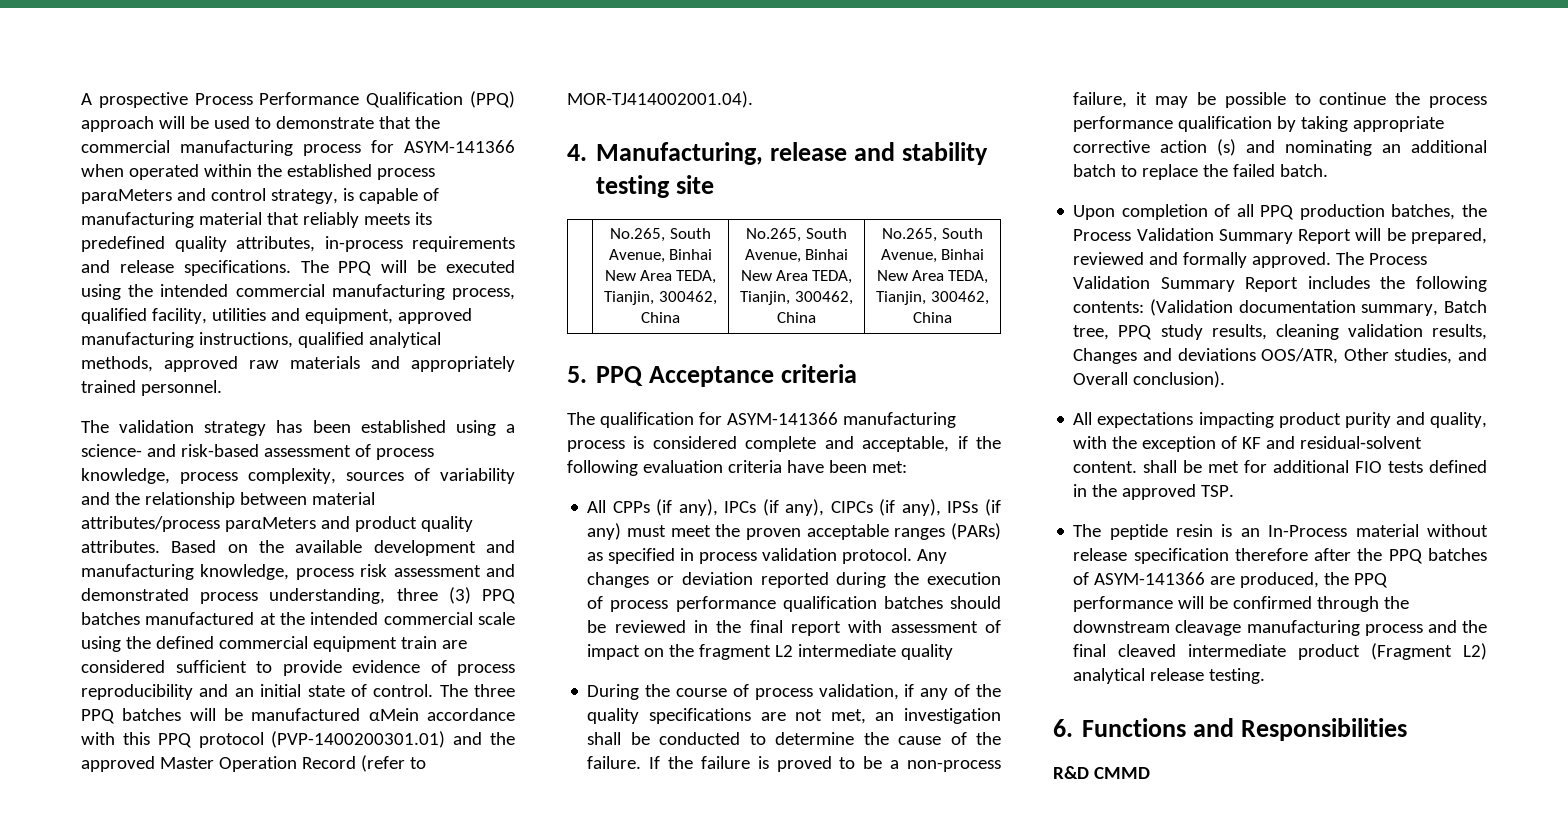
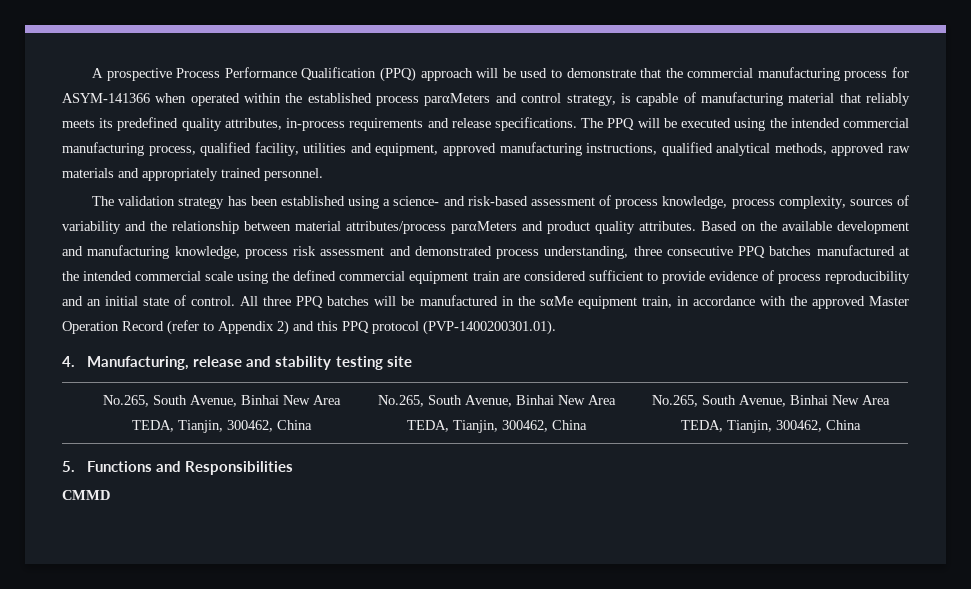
- Based on the available development and manufacturing knowledge, process risk assessment and demonstrated process understanding, three (3) PPQ batches manufactured at the intended commercial scale using the defined commercial equipment train are considered sufficient to provide evidence of process reproducibility and an initial state of control.
+ Based on the available development and manufacturing knowledge, process risk assessment and demonstrated process understanding, three consecutive PPQ batches manufactured at the intended commercial scale using the defined commercial equipment train are considered sufficient to provide evidence of process reproducibility and an initial state of control.
- The three PPQ batches will be manufactured αMein accordance with this PPQ protocol (PVP-1400200301.01) and the approved Master Operation Record (refer to MOR-TJ414002001.04).
+ All three PPQ batches will be manufactured in the sαMe equipment train, in accordance with the approved Master Operation Record (refer to Appendix 2) and this PPQ protocol (PVP-1400200301.01).
- 5. PPQ Acceptance criteria
- The qualification for ASYM-141366 manufacturing process is considered complete and acceptable, if the following evaluation criteria have been met:
- All CPPs (if any), IPCs (if any), CIPCs (if any), IPSs (if any) must meet the proven acceptable ranges (PARs) as specified in process validation protocol. Any changes or deviation reported during the execution of process performance qualification batches should be reviewed in the final report with assessment of impact on the fragment L2 intermediate quality
- During the course of process validation, if any of the quality specifications are not met, an investigation shall be conducted to determine the cause of the failure. If the failure is proved to be a non-process failure, it may be possible to continue the process performance qualification by taking appropriate corrective action (s) and nominating an additional batch to replace the failed batch.
- Upon completion of all PPQ production batches, the Process Validation Summary Report will be prepared, reviewed and formally approved. The Process Validation Summary Report includes the following contents: (Validation documentation summary, Batch tree, PPQ study results, cleaning validation results, Changes and deviations OOS/ATR, Other studies, and Overall conclusion).
- All expectations impacting product purity and quality, with the exception of KF and residual‑solvent content. shall be met for additional FIO tests defined in the approved TSP.
- The peptide resin is an In-Process material without release specification therefore after the PPQ batches of ASYM-141366 are produced, the PPQ performance will be confirmed through the downstream cleavage manufacturing process and the final cleaved intermediate product (Fragment L2) analytical release testing.
- 6. Functions and Responsibilities
+ 5. Functions and Responsibilities
- R&D CMMD
+ CMMD

